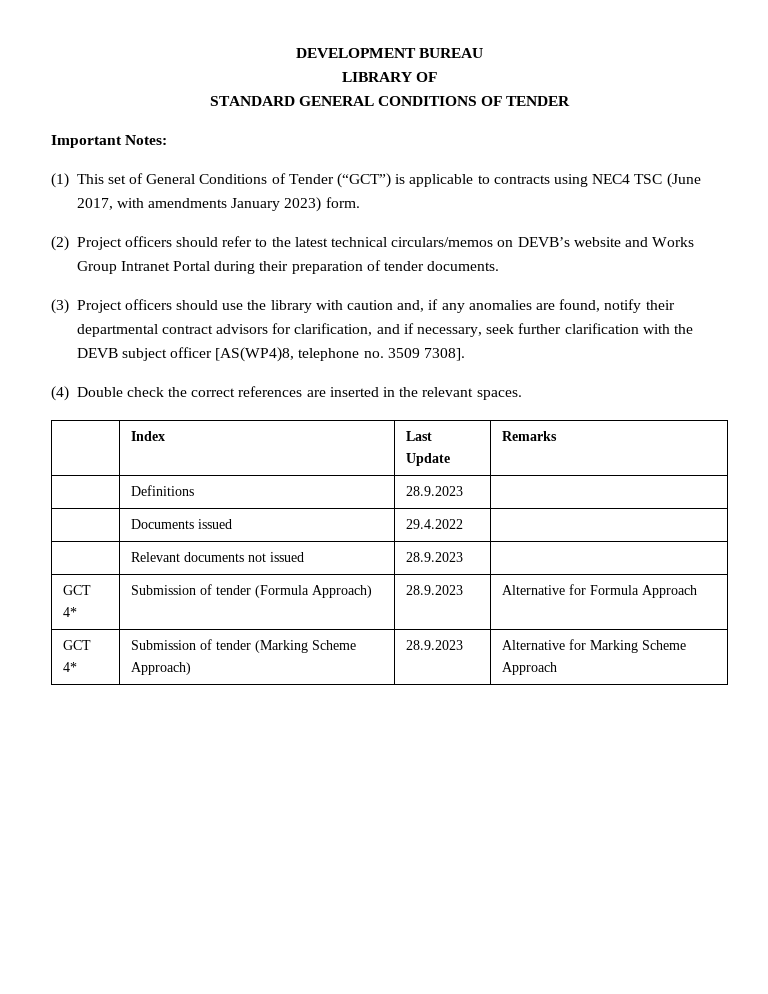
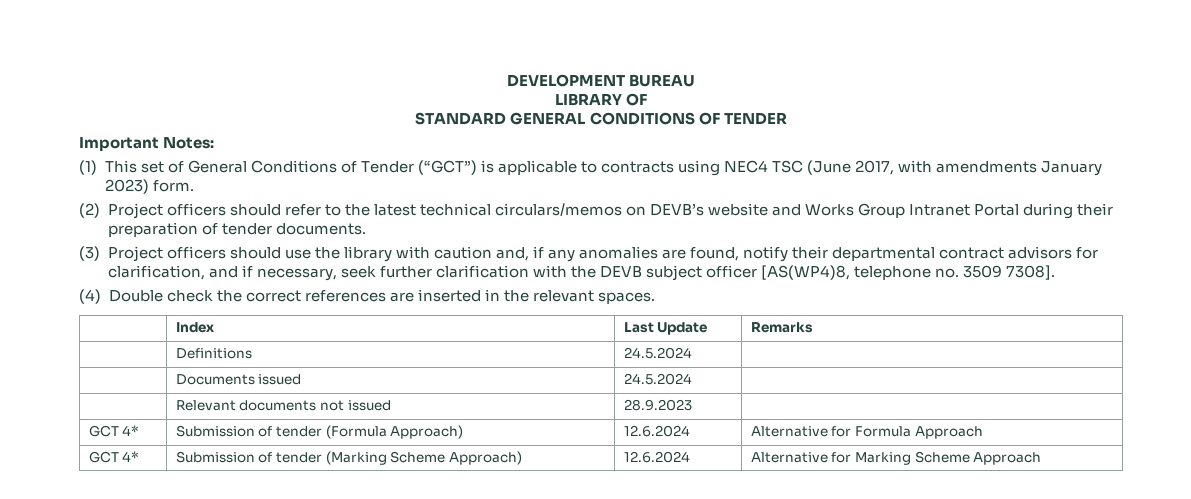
- | Definitions | 28.9.2023 |
+ | Definitions | 24.5.2024 |
- | Documents issued | 29.4.2022 |
+ | Documents issued | 24.5.2024 |
- GCT 4* | Submission of tender (Formula Approach) | 28.9.2023 | Alternative for Formula Approach
+ GCT 4* | Submission of tender (Formula Approach) | 12.6.2024 | Alternative for Formula Approach
- GCT 4* | Submission of tender (Marking Scheme Approach) | 28.9.2023 | Alternative for Marking Scheme Approach
+ GCT 4* | Submission of tender (Marking Scheme Approach) | 12.6.2024 | Alternative for Marking Scheme Approach

